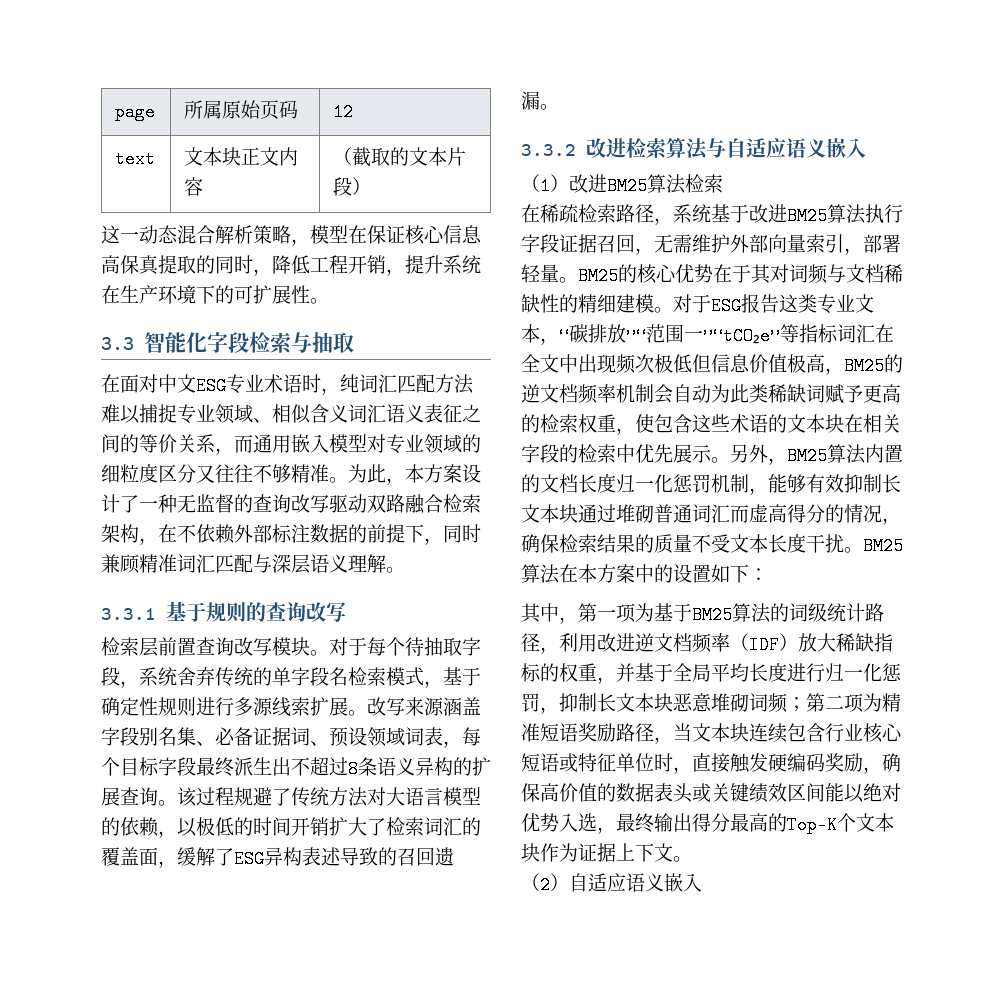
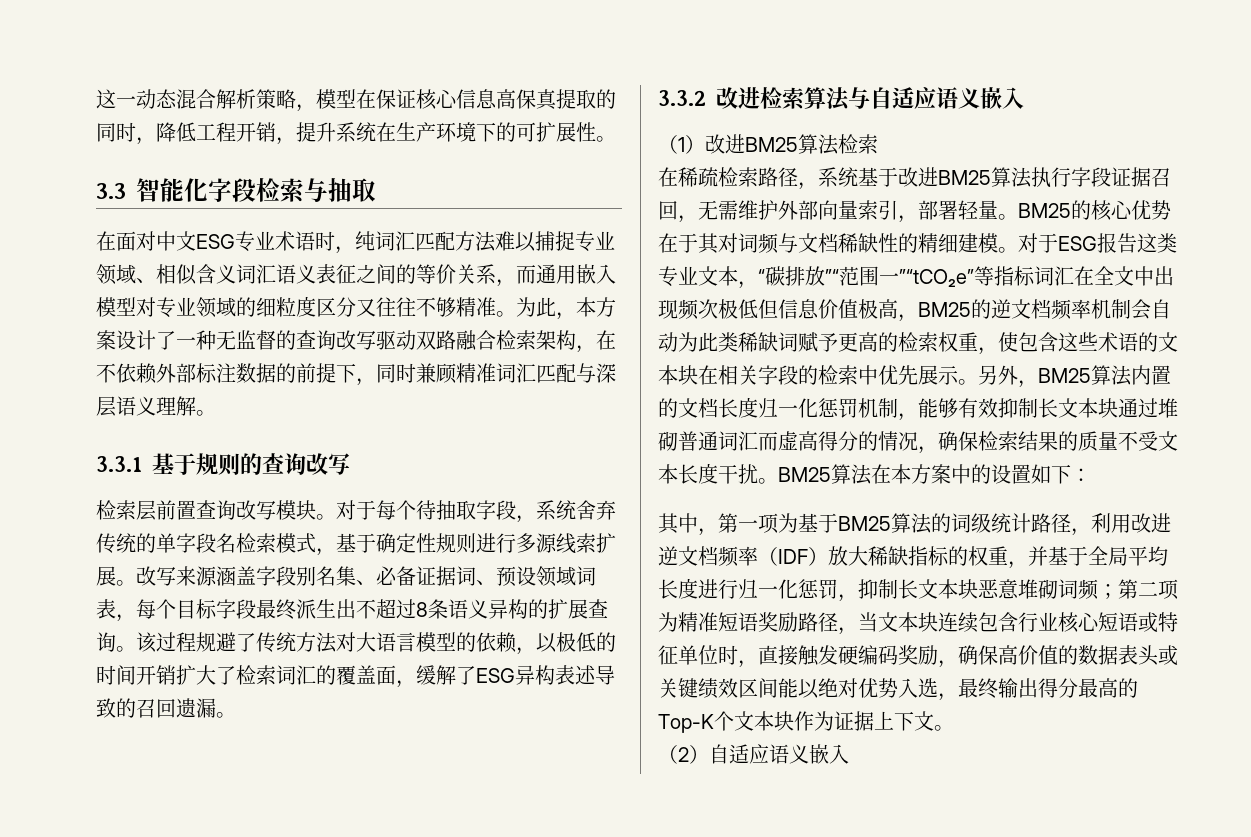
- page | 所属原始页码 | 12
- text | 文本块正文内容 | （截取的文本片段）

